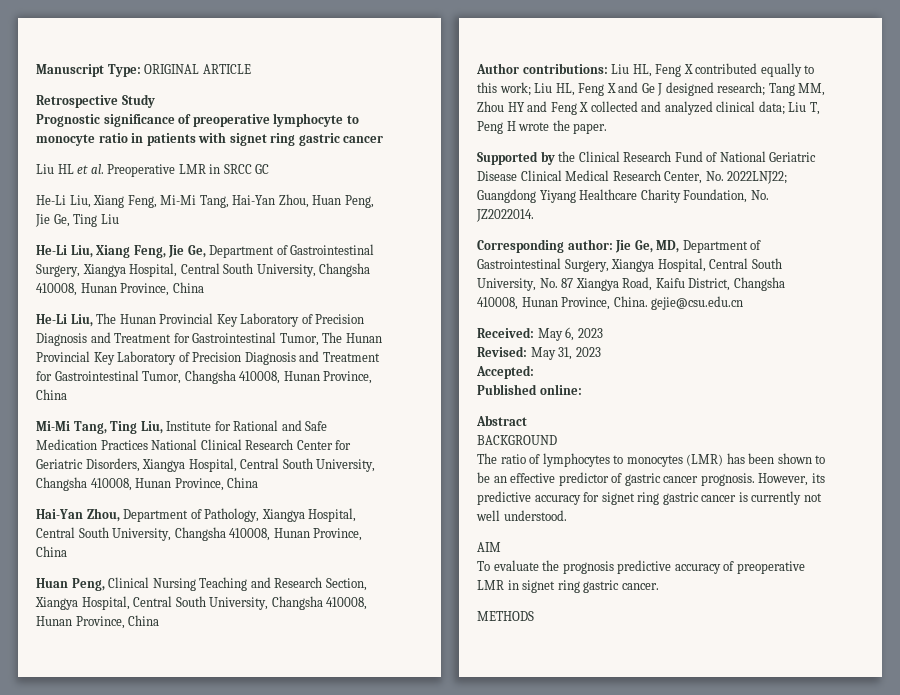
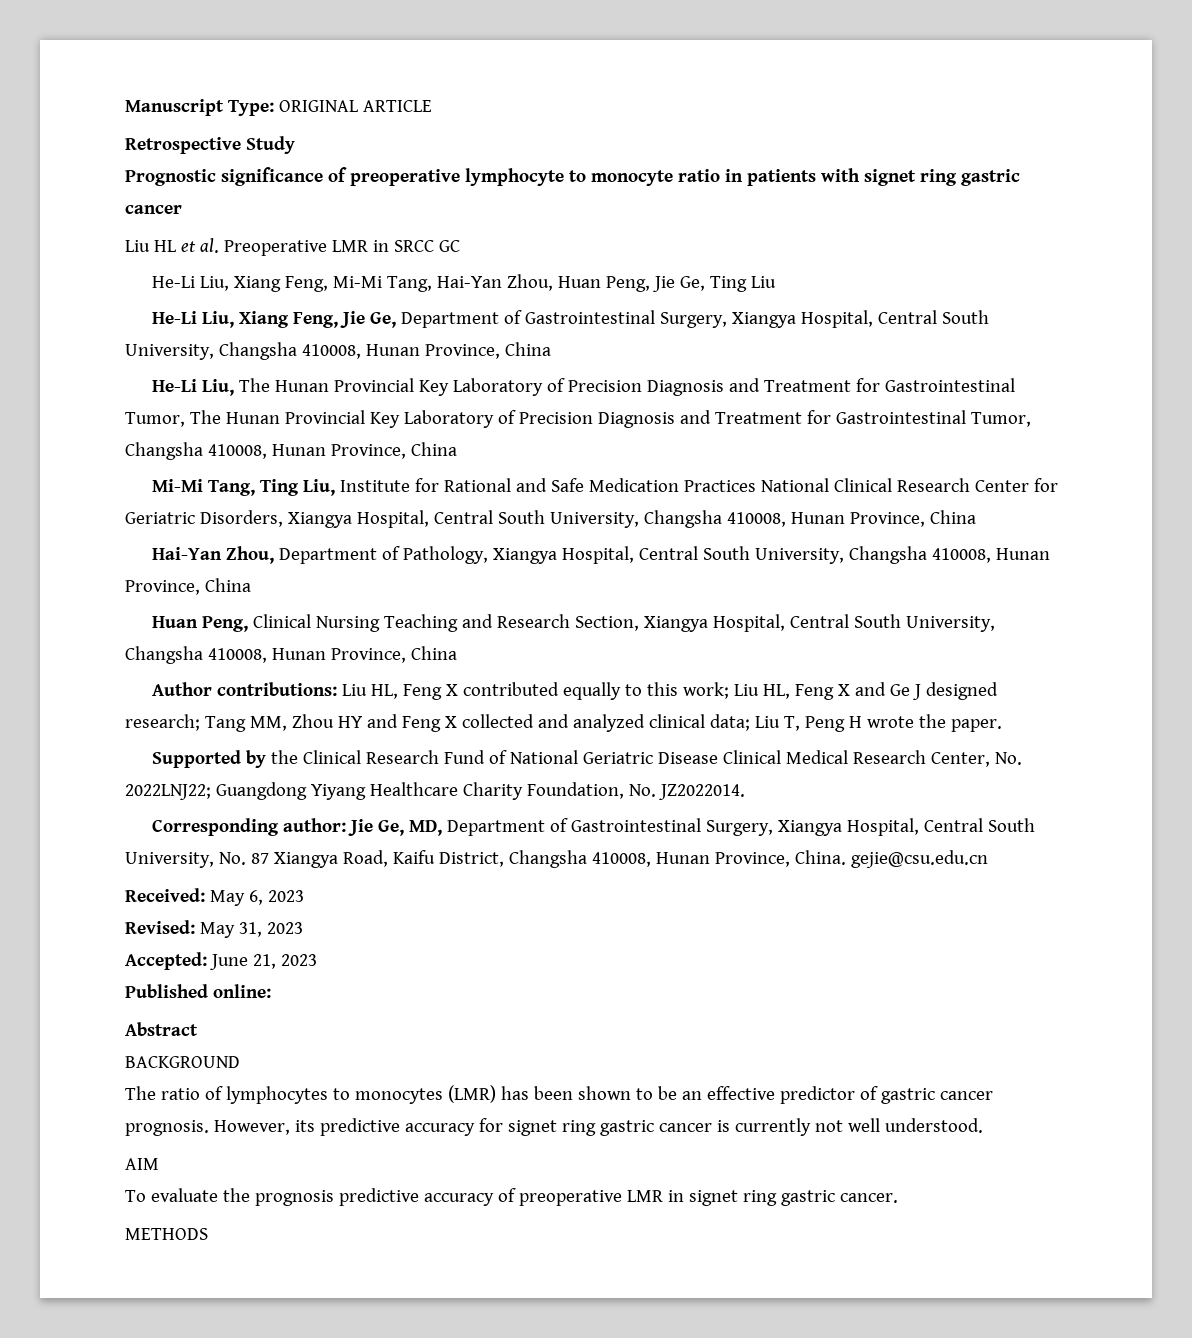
- Accepted:
+ Accepted: June 21, 2023

